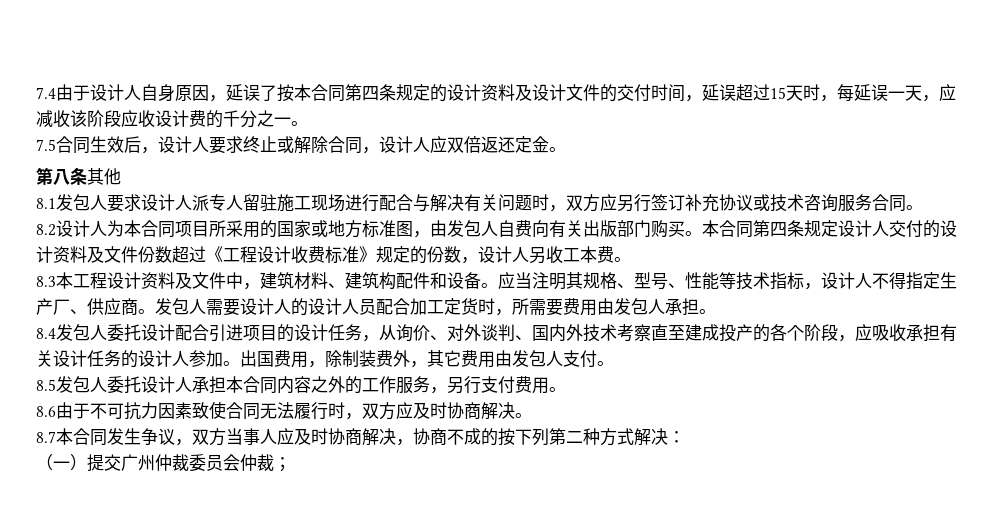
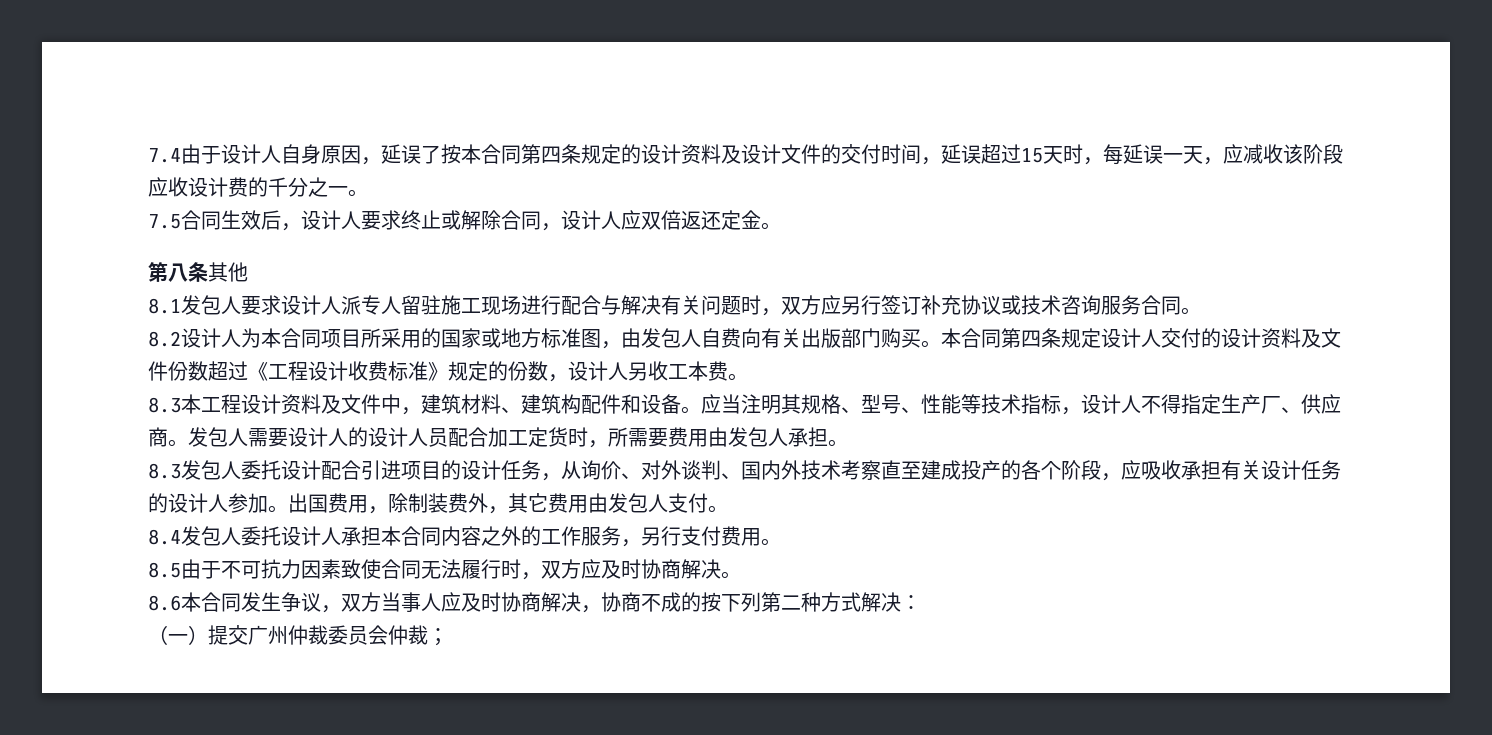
- 8.4发包人委托设计配合引进项目的设计任务，从询价、对外谈判、国内外技术考察直至建成投产的各个阶段，应吸收承担有关设计任务的设计人参加。
+ 8.3发包人委托设计配合引进项目的设计任务，从询价、对外谈判、国内外技术考察直至建成投产的各个阶段，应吸收承担有关设计任务的设计人参加。
- 8.5发包人委托设计人承担本合同内容之外的工作服务，另行支付费用。
+ 8.4发包人委托设计人承担本合同内容之外的工作服务，另行支付费用。
- 8.6由于不可抗力因素致使合同无法履行时，双方应及时协商解决。
+ 8.5由于不可抗力因素致使合同无法履行时，双方应及时协商解决。
- 8.7本合同发生争议，双方当事人应及时协商解决，协商不成的按下列第二种方式解决：
+ 8.6本合同发生争议，双方当事人应及时协商解决，协商不成的按下列第二种方式解决：

